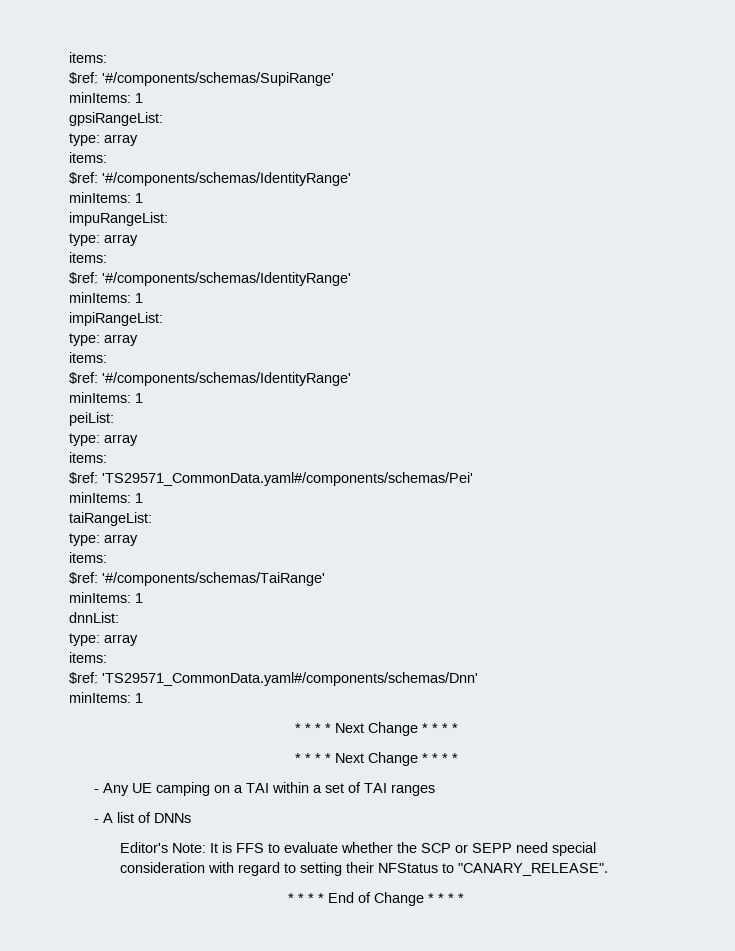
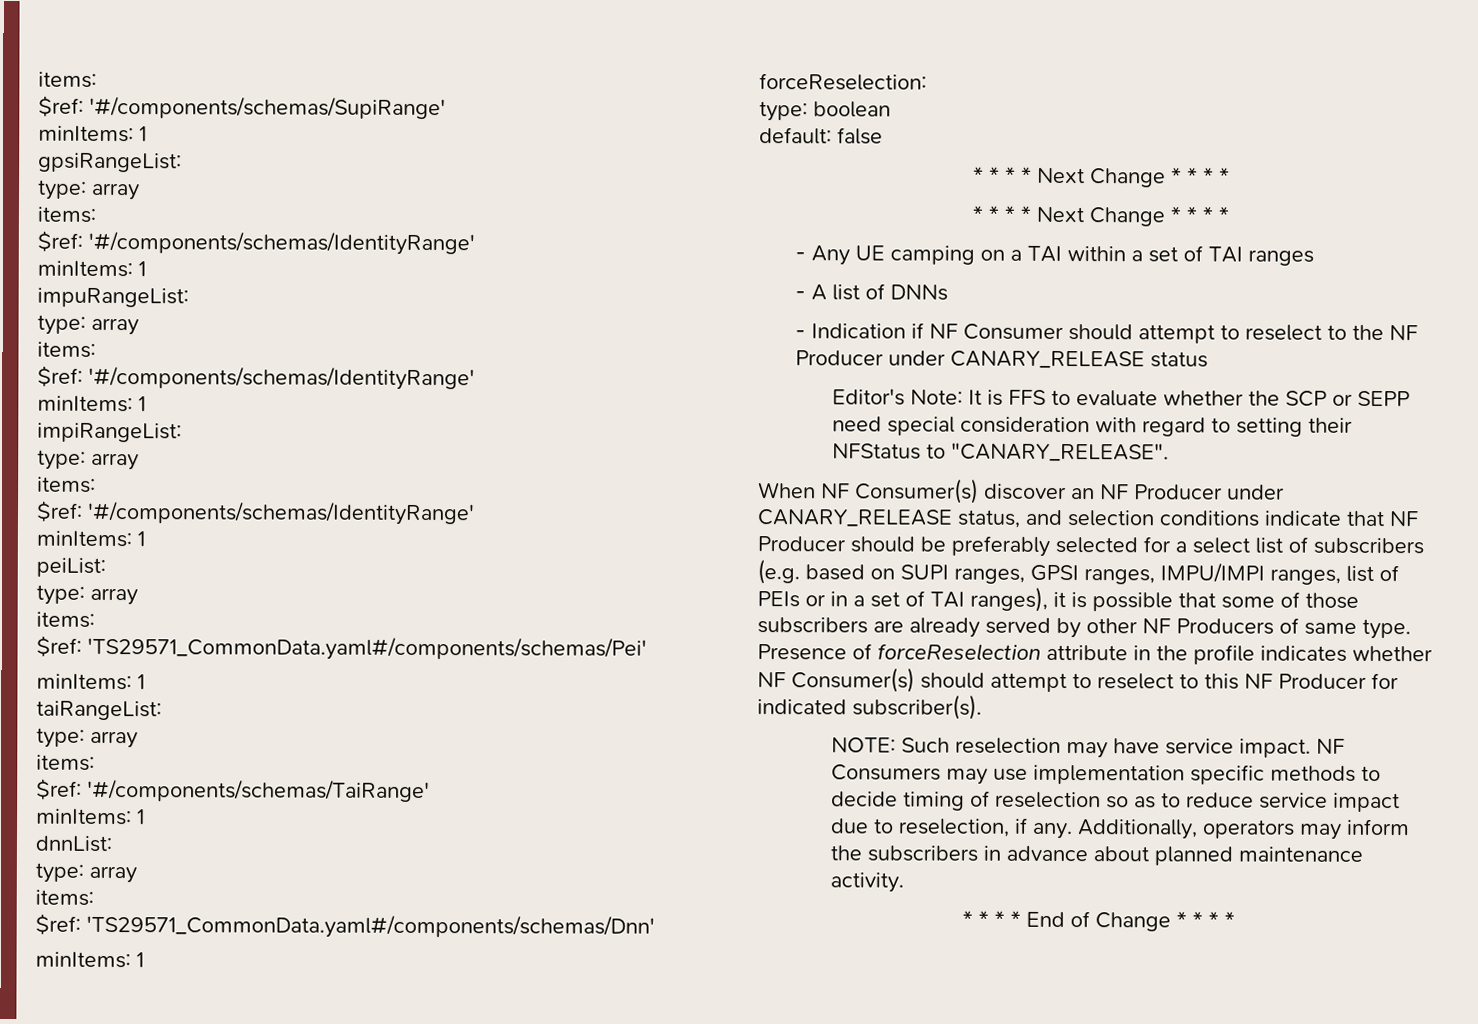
+ forceReselection:
+ type: boolean
+ default: false
+ - Indication if NF Consumer should attempt to reselect to the NF Producer under CANARY_RELEASE status
+ When NF Consumer(s) discover an NF Producer under CANARY_RELEASE status, and selection conditions indicate that NF Producer should be preferably selected for a select list of subscribers (e.g. based on SUPI ranges, GPSI ranges, IMPU/IMPI ranges, list of PEIs or in a set of TAI ranges), it is possible that some of those subscribers are already served by other NF Producers of same type. Presence of forceReselection attribute in the profile indicates whether NF Consumer(s) should attempt to reselect to this NF Producer for indicated subscriber(s).
+ NOTE: Such reselection may have service impact. NF Consumers may use implementation specific methods to decide timing of reselection so as to reduce service impact due to reselection, if any. Additionally, operators may inform the subscribers in advance about planned maintenance activity.

